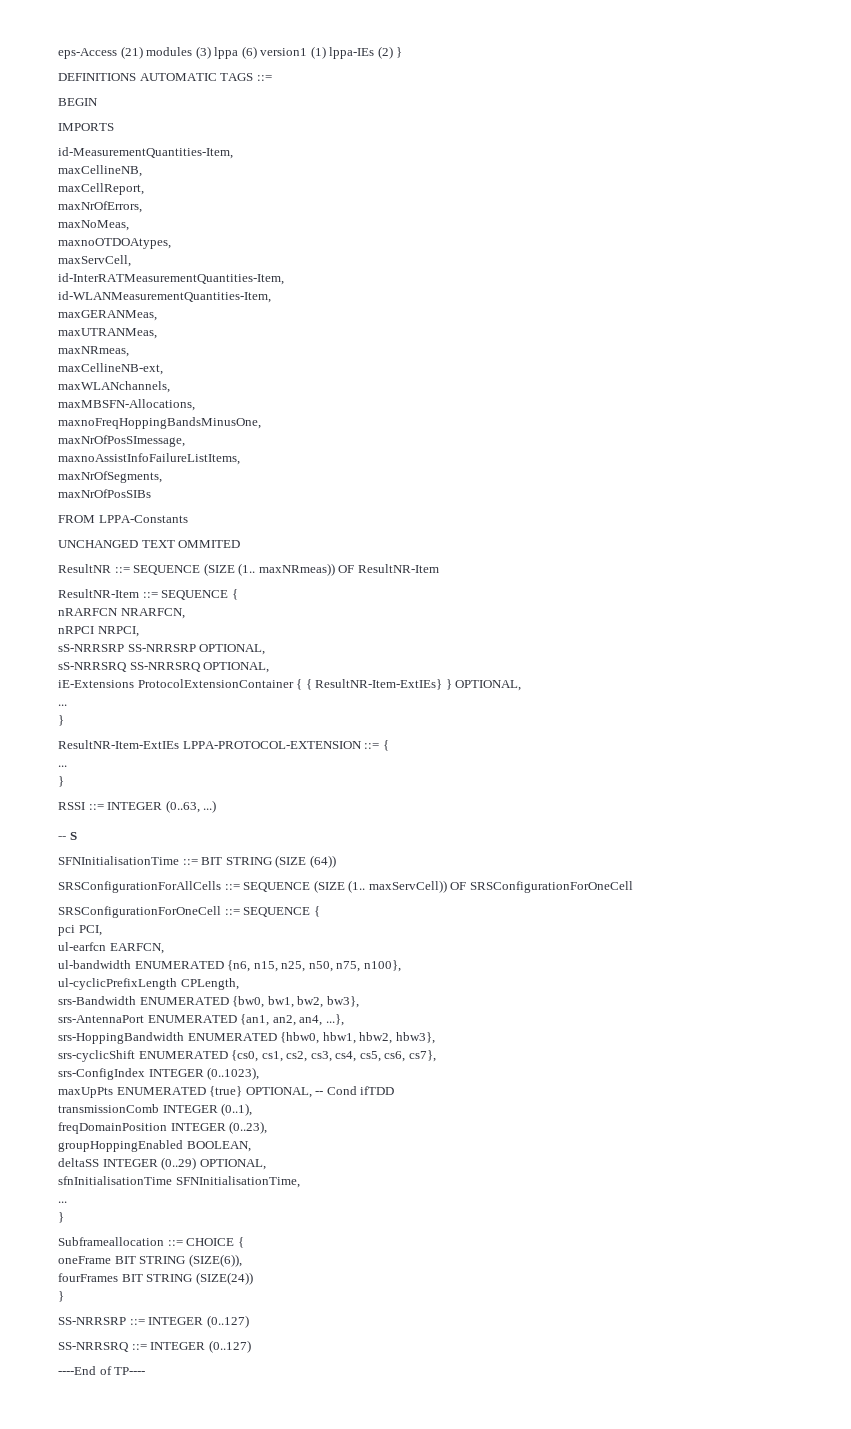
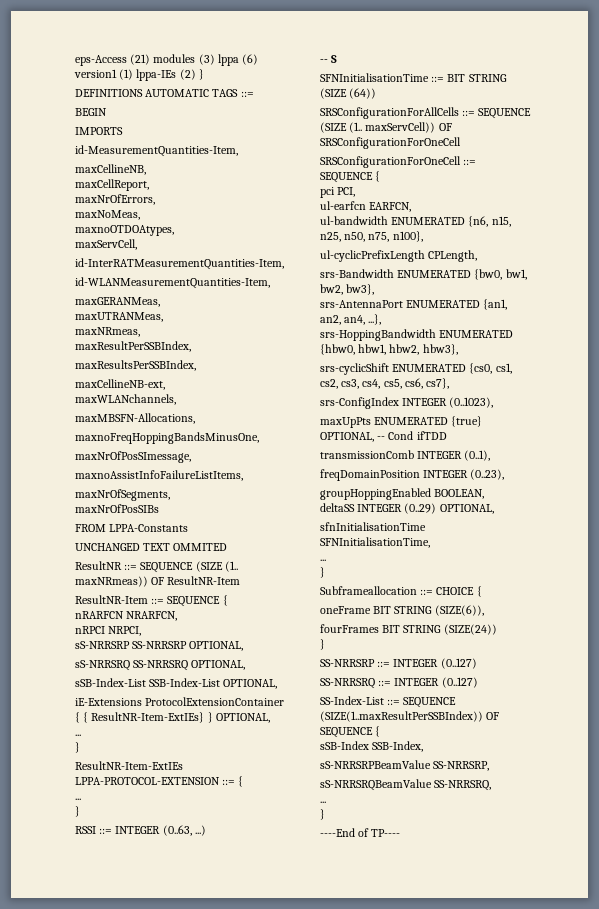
+ maxResultPerSSBIndex,
+ maxResultsPerSSBIndex,
+ sSB-Index-List SSB-Index-List OPTIONAL,
+ SS-Index-List ::= SEQUENCE (SIZE(1..maxResultPerSSBIndex)) OF SEQUENCE {
+ sSB-Index SSB-Index,
+ sS-NRRSRPBeamValue SS-NRRSRP,
+ sS-NRRSRQBeamValue SS-NRRSRQ,
+ ...
+ }

